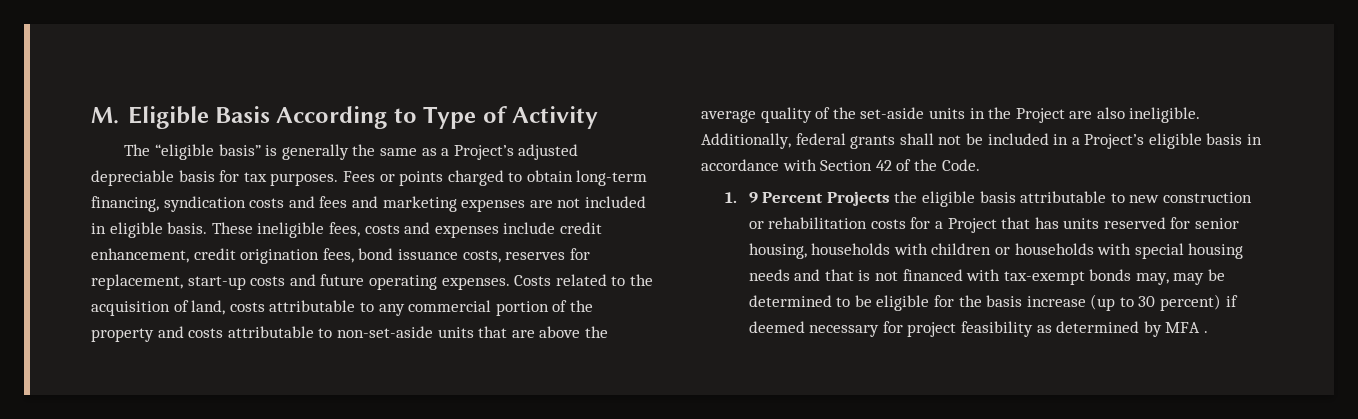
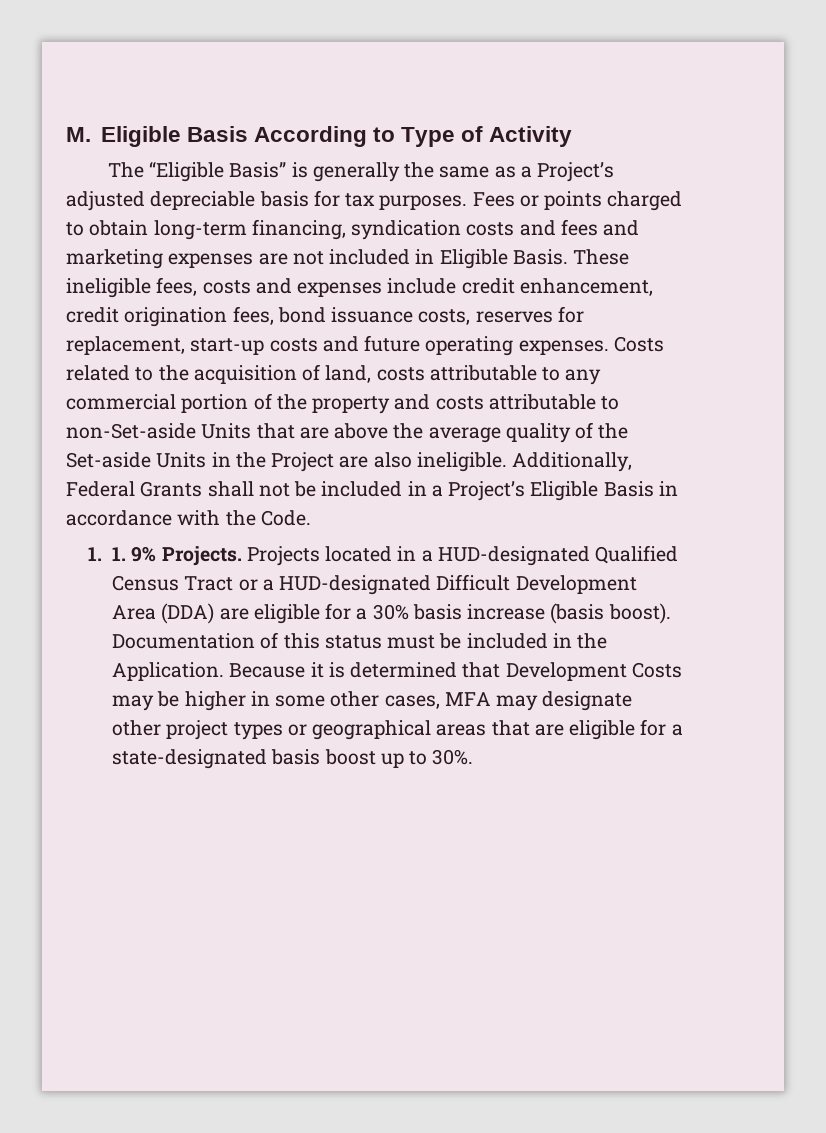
- The “eligible basis” is generally the same as a Project’s adjusted depreciable basis for tax purposes.
+ The “Eligible Basis” is generally the same as a Project’s adjusted depreciable basis for tax purposes.
- Fees or points charged to obtain long-term financing, syndication costs and fees and marketing expenses are not included in eligible basis.
+ Fees or points charged to obtain long-term financing, syndication costs and fees and marketing expenses are not included in Eligible Basis.
- Costs related to the acquisition of land, costs attributable to any commercial portion of the property and costs attributable to non-set-aside units that are above the average quality of the set-aside units in the Project are also ineligible.
+ Costs related to the acquisition of land, costs attributable to any commercial portion of the property and costs attributable to non-Set-aside Units that are above the average quality of the Set-aside Units in the Project are also ineligible.
- Additionally, federal grants shall not be included in a Project’s eligible basis in accordance with Section 42 of the Code.
+ Additionally, Federal Grants shall not be included in a Project’s Eligible Basis in accordance with the Code.
- 1. 9 Percent Projects the eligible basis attributable to new construction or rehabilitation costs for a Project that has units reserved for senior housing, households with children or households with special housing needs and that is not financed with tax-exempt bonds may, may be determined to be eligible for the basis increase (up to 30 percent) if deemed necessary for project feasibility as determined by MFA .
+ 1. 1. 9% Projects. Projects located in a HUD-designated Qualified Census Tract or a HUD-designated Difficult Development Area (DDA) are eligible for a 30% basis increase (basis boost). Documentation of this status must be included in the Application. Because it is determined that Development Costs may be higher in some other cases, MFA may designate other project types or geographical areas that are eligible for a state-designated basis boost up to 30%.

